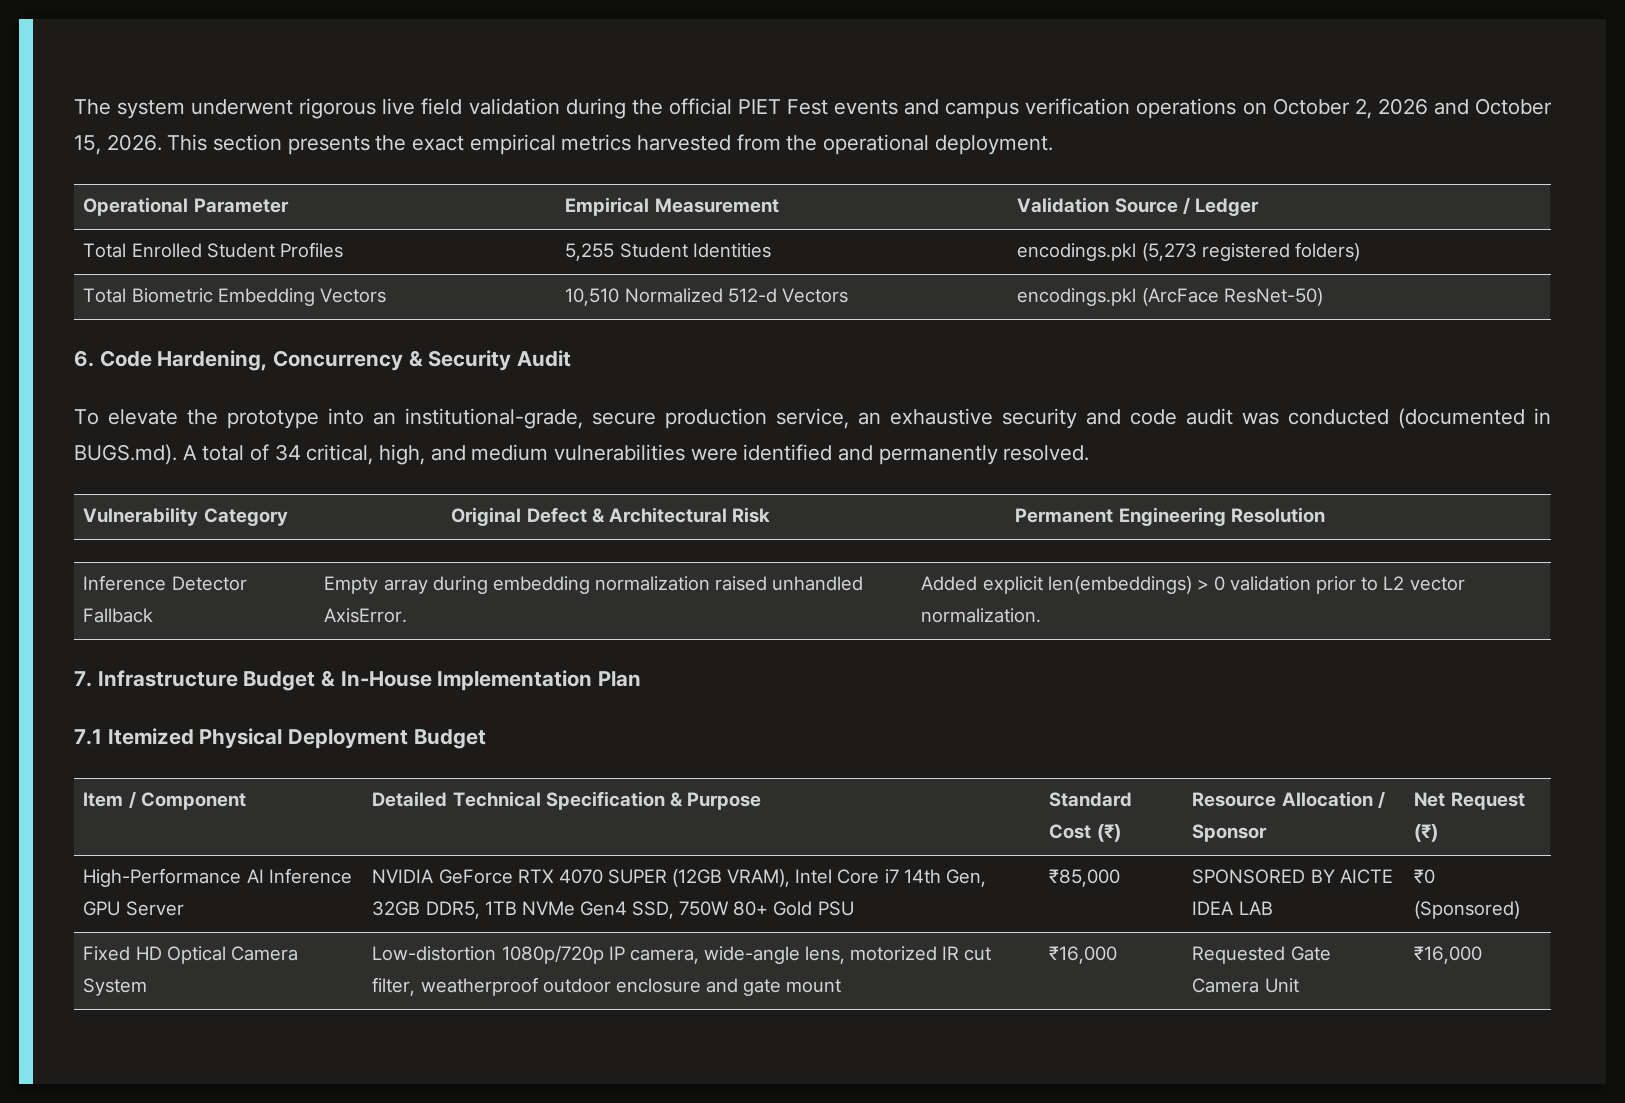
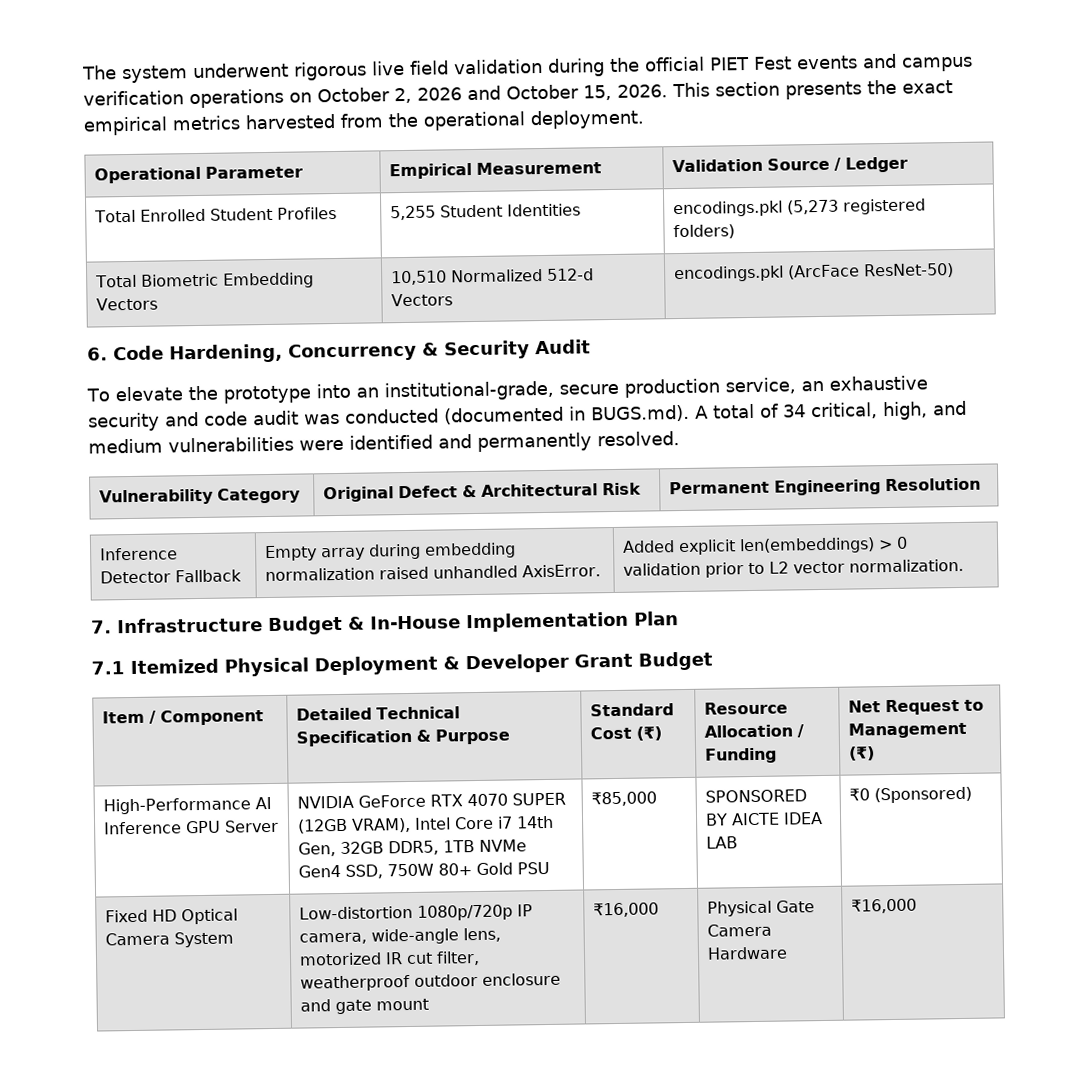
- 7.1 Itemized Physical Deployment Budget
+ 7.1 Itemized Physical Deployment & Developer Grant Budget
- Item / Component | Detailed Technical Specification & Purpose | Standard Cost (₹) | Resource Allocation / Sponsor | Net Request (₹)
+ Item / Component | Detailed Technical Specification & Purpose | Standard Cost (₹) | Resource Allocation / Funding | Net Request to Management (₹)
- Fixed HD Optical Camera System | Low-distortion 1080p/720p IP camera, wide-angle lens, motorized IR cut filter, weatherproof outdoor enclosure and gate mount | ₹16,000 | Requested Gate Camera Unit | ₹16,000
+ Fixed HD Optical Camera System | Low-distortion 1080p/720p IP camera, wide-angle lens, motorized IR cut filter, weatherproof outdoor enclosure and gate mount | ₹16,000 | Physical Gate Camera Hardware | ₹16,000

